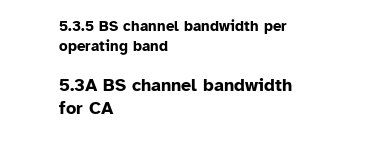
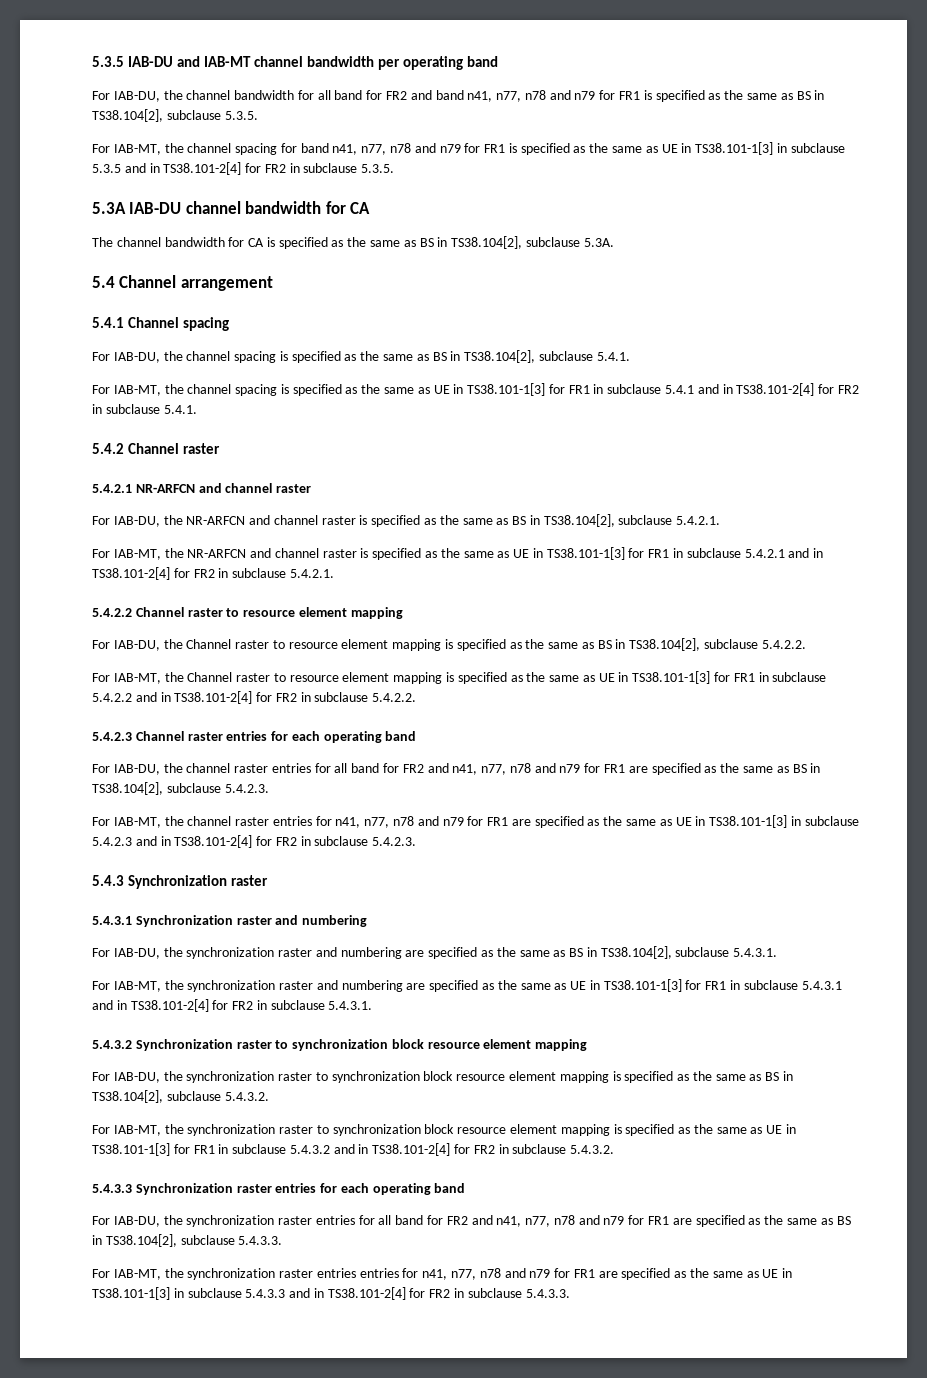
- 5.3.5 BS channel bandwidth per operating band
+ 5.3.5 IAB-DU and IAB-MT channel bandwidth per operating band
+ For IAB-DU, the channel bandwidth for all band for FR2 and band n41, n77, n78 and n79 for FR1 is specified as the same as BS in TS38.104[2], subclause 5.3.5.
+ For IAB-MT, the channel spacing for band n41, n77, n78 and n79 for FR1 is specified as the same as UE in TS38.101-1[3] in subclause 5.3.5 and in TS38.101-2[4] for FR2 in subclause 5.3.5.
- 5.3A BS channel bandwidth for CA
+ 5.3A IAB-DU channel bandwidth for CA
+ The channel bandwidth for CA is specified as the same as BS in TS38.104[2], subclause 5.3A.
+ 5.4 Channel arrangement
+ 5.4.1 Channel spacing
+ For IAB-DU, the channel spacing is specified as the same as BS in TS38.104[2], subclause 5.4.1.
+ For IAB-MT, the channel spacing is specified as the same as UE in TS38.101-1[3] for FR1 in subclause 5.4.1 and in TS38.101-2[4] for FR2 in subclause 5.4.1.
+ 5.4.2 Channel raster
+ 5.4.2.1 NR-ARFCN and channel raster
+ For IAB-DU, the NR-ARFCN and channel raster is specified as the same as BS in TS38.104[2], subclause 5.4.2.1.
+ For IAB-MT, the NR-ARFCN and channel raster is specified as the same as UE in TS38.101-1[3] for FR1 in subclause 5.4.2.1 and in TS38.101-2[4] for FR2 in subclause 5.4.2.1.
+ 5.4.2.2 Channel raster to resource element mapping
+ For IAB-DU, the Channel raster to resource element mapping is specified as the same as BS in TS38.104[2], subclause 5.4.2.2.
+ For IAB-MT, the Channel raster to resource element mapping is specified as the same as UE in TS38.101-1[3] for FR1 in subclause 5.4.2.2 and in TS38.101-2[4] for FR2 in subclause 5.4.2.2.
+ 5.4.2.3 Channel raster entries for each operating band
+ For IAB-DU, the channel raster entries for all band for FR2 and n41, n77, n78 and n79 for FR1 are specified as the same as BS in TS38.104[2], subclause 5.4.2.3.
+ For IAB-MT, the channel raster entries for n41, n77, n78 and n79 for FR1 are specified as the same as UE in TS38.101-1[3] in subclause 5.4.2.3 and in TS38.101-2[4] for FR2 in subclause 5.4.2.3.
+ 5.4.3 Synchronization raster
+ 5.4.3.1 Synchronization raster and numbering
+ For IAB-DU, the synchronization raster and numbering are specified as the same as BS in TS38.104[2], subclause 5.4.3.1.
+ For IAB-MT, the synchronization raster and numbering are specified as the same as UE in TS38.101-1[3] for FR1 in subclause 5.4.3.1 and in TS38.101-2[4] for FR2 in subclause 5.4.3.1.
+ 5.4.3.2 Synchronization raster to synchronization block resource element mapping
+ For IAB-DU, the synchronization raster to synchronization block resource element mapping is specified as the same as BS in TS38.104[2], subclause 5.4.3.2.
+ For IAB-MT, the synchronization raster to synchronization block resource element mapping is specified as the same as UE in TS38.101-1[3] for FR1 in subclause 5.4.3.2 and in TS38.101-2[4] for FR2 in subclause 5.4.3.2.
+ 5.4.3.3 Synchronization raster entries for each operating band
+ For IAB-DU, the synchronization raster entries for all band for FR2 and n41, n77, n78 and n79 for FR1 are specified as the same as BS in TS38.104[2], subclause 5.4.3.3.
+ For IAB-MT, the synchronization raster entries entries for n41, n77, n78 and n79 for FR1 are specified as the same as UE in TS38.101-1[3] in subclause 5.4.3.3 and in TS38.101-2[4] for FR2 in subclause 5.4.3.3.

